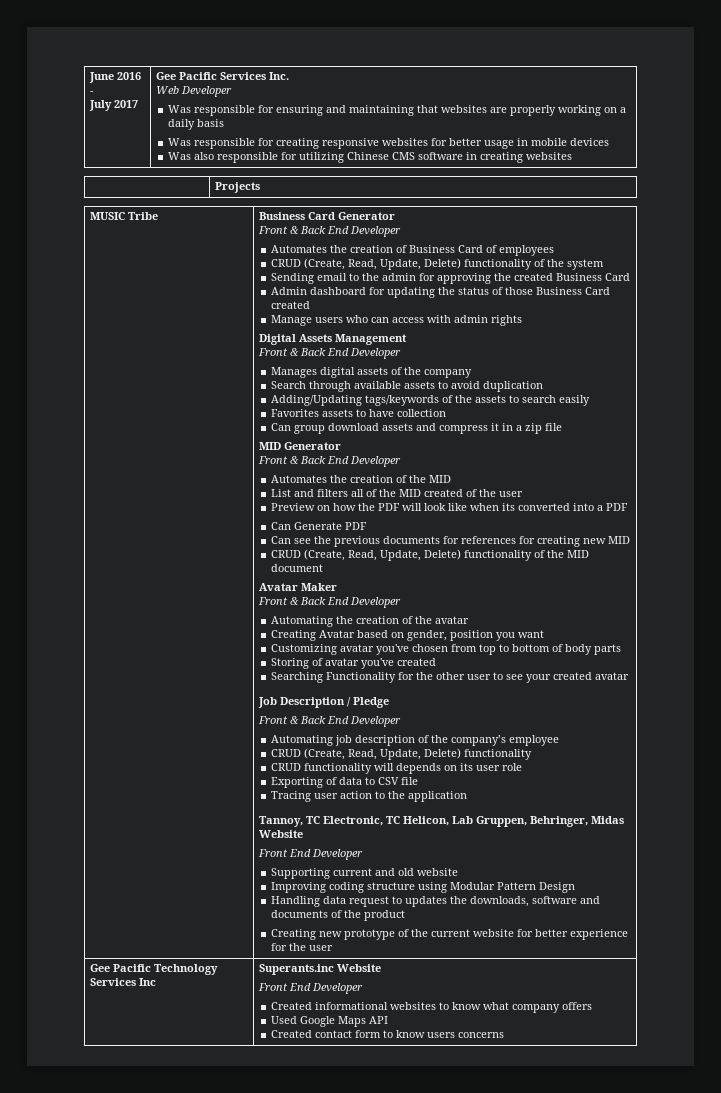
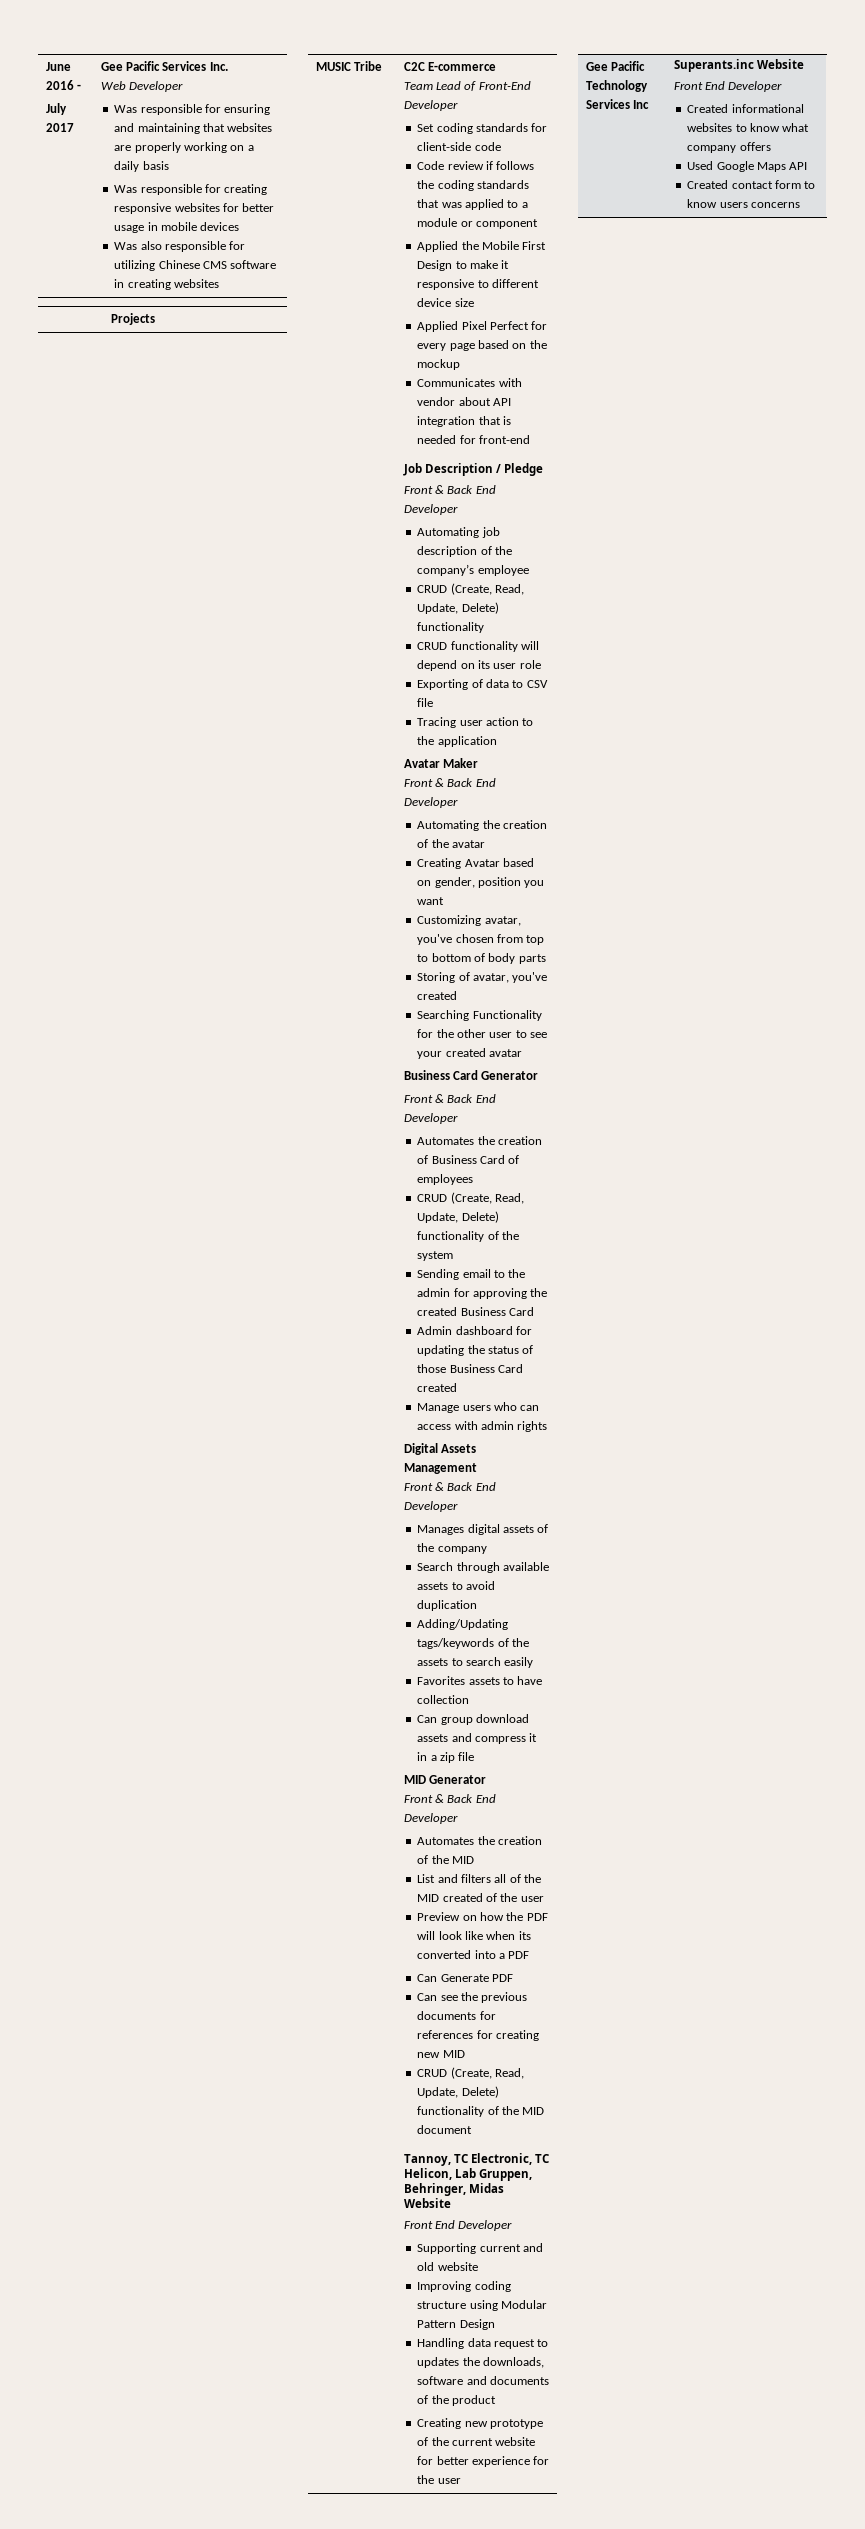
+ C2C E-commerce
+ Team Lead of Front-End Developer
+ Set coding standards for client-side code
+ Code review if follows the coding standards that was applied to a module or component
+ Applied the Mobile First Design to make it responsive to different device size
+ Applied Pixel Perfect for every page based on the mockup
+ Communicates with vendor about API integration that is needed for front-end
+ Job Description / Pledge
+ Front & Back End Developer
+ Automating job description of the company’s employee
+ CRUD (Create, Read, Update, Delete) functionality
+ CRUD functionality will depend on its user role
+ Exporting of data to CSV file
+ Tracing user action to the application
+ Avatar Maker
+ Front & Back End Developer
+ Automating the creation of the avatar
+ Creating Avatar based on gender, position you want
+ Customizing avatar, you've chosen from top to bottom of body parts
+ Storing of avatar, you've created
+ Searching Functionality for the other user to see your created avatar
- Avatar Maker
- Front & Back End Developer
- Automating the creation of the avatar
- Creating Avatar based on gender, position you want
- Customizing avatar you've chosen from top to bottom of body parts
- Storing of avatar you've created
- Searching Functionality for the other user to see your created avatar
- Job Description / Pledge
- Front & Back End Developer
- Automating job description of the company’s employee
- CRUD (Create, Read, Update, Delete) functionality
- CRUD functionality will depends on its user role
- Exporting of data to CSV file
- Tracing user action to the application

